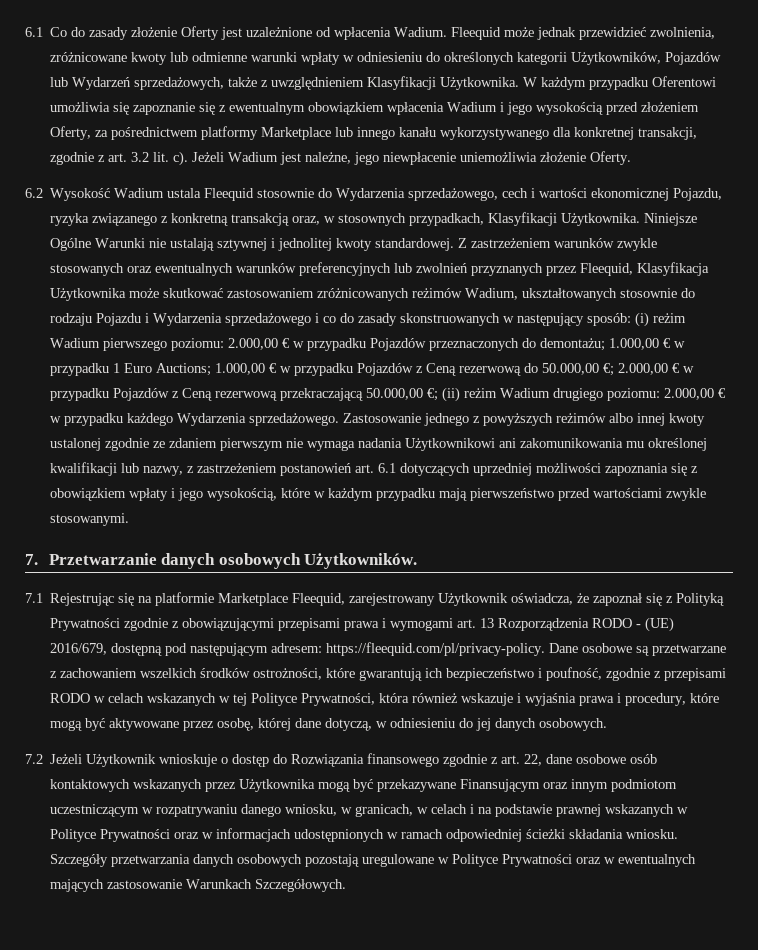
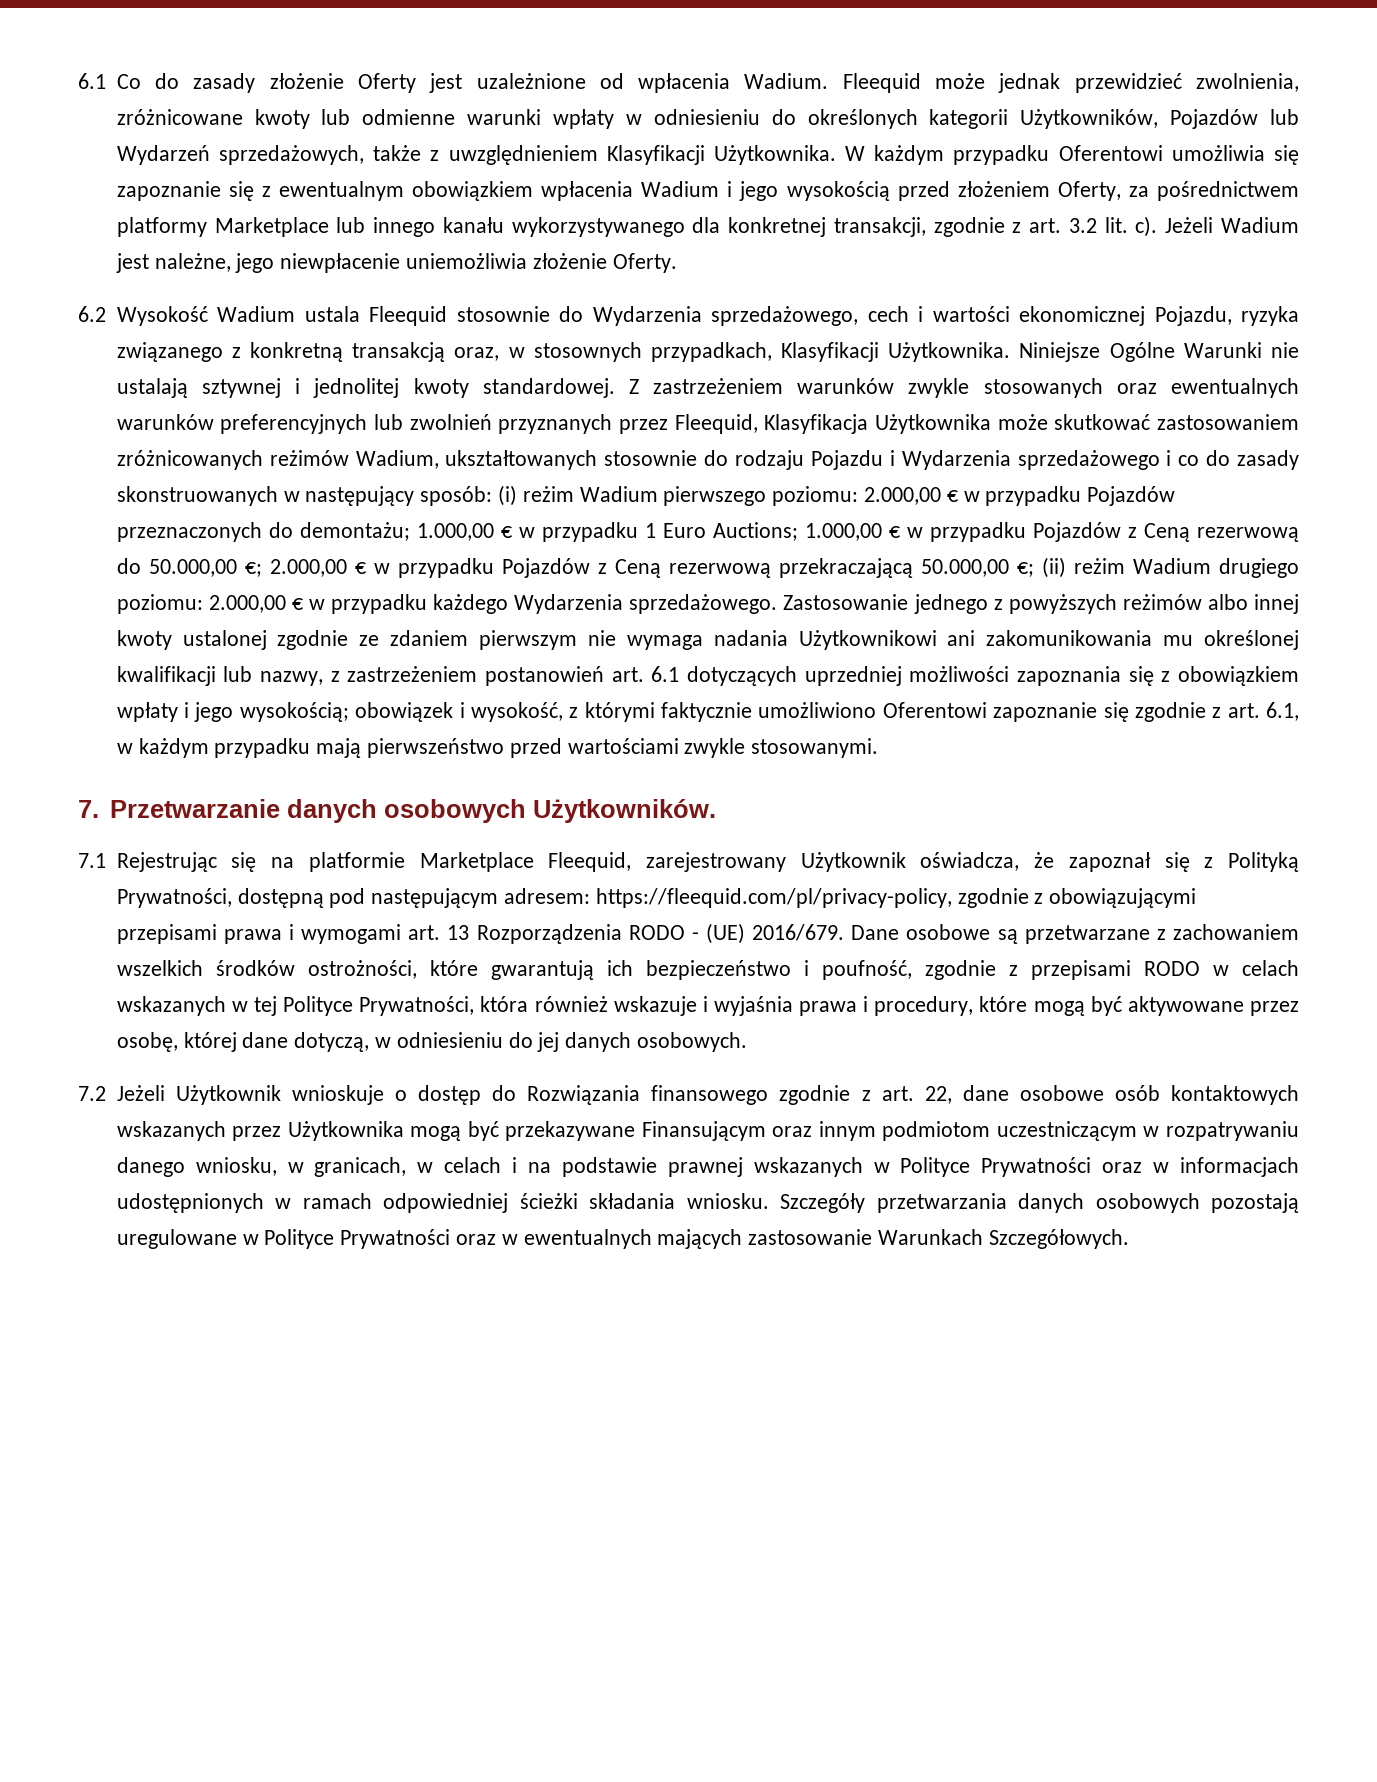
- Zastosowanie jednego z powyższych reżimów albo innej kwoty ustalonej zgodnie ze zdaniem pierwszym nie wymaga nadania Użytkownikowi ani zakomunikowania mu określonej kwalifikacji lub nazwy, z zastrzeżeniem postanowień art. 6.1 dotyczących uprzedniej możliwości zapoznania się z obowiązkiem wpłaty i jego wysokością, które w każdym przypadku mają pierwszeństwo przed wartościami zwykle stosowanymi.
+ Zastosowanie jednego z powyższych reżimów albo innej kwoty ustalonej zgodnie ze zdaniem pierwszym nie wymaga nadania Użytkownikowi ani zakomunikowania mu określonej kwalifikacji lub nazwy, z zastrzeżeniem postanowień art. 6.1 dotyczących uprzedniej możliwości zapoznania się z obowiązkiem wpłaty i jego wysokością; obowiązek i wysokość, z którymi faktycznie umożliwiono Oferentowi zapoznanie się zgodnie z art. 6.1, w każdym przypadku mają pierwszeństwo przed wartościami zwykle stosowanymi.
- 7.1 Rejestrując się na platformie Marketplace Fleequid, zarejestrowany Użytkownik oświadcza, że zapoznał się z Polityką Prywatności zgodnie z obowiązującymi przepisami prawa i wymogami art. 13 Rozporządzenia RODO - (UE) 2016/679, dostępną pod następującym adresem: https://fleequid.com/pl/privacy-policy. Dane osobowe są przetwarzane z zachowaniem wszelkich środków ostrożności, które gwarantują ich bezpieczeństwo i poufność, zgodnie z przepisami RODO w celach wskazanych w tej Polityce Prywatności, która również wskazuje i wyjaśnia prawa i procedury, które mogą być aktywowane przez osobę, której dane dotyczą, w odniesieniu do jej danych osobowych.
+ 7.1 Rejestrując się na platformie Marketplace Fleequid, zarejestrowany Użytkownik oświadcza, że zapoznał się z Polityką Prywatności, dostępną pod następującym adresem: https://fleequid.com/pl/privacy-policy, zgodnie z obowiązującymi przepisami prawa i wymogami art. 13 Rozporządzenia RODO - (UE) 2016/679. Dane osobowe są przetwarzane z zachowaniem wszelkich środków ostrożności, które gwarantują ich bezpieczeństwo i poufność, zgodnie z przepisami RODO w celach wskazanych w tej Polityce Prywatności, która również wskazuje i wyjaśnia prawa i procedury, które mogą być aktywowane przez osobę, której dane dotyczą, w odniesieniu do jej danych osobowych.

